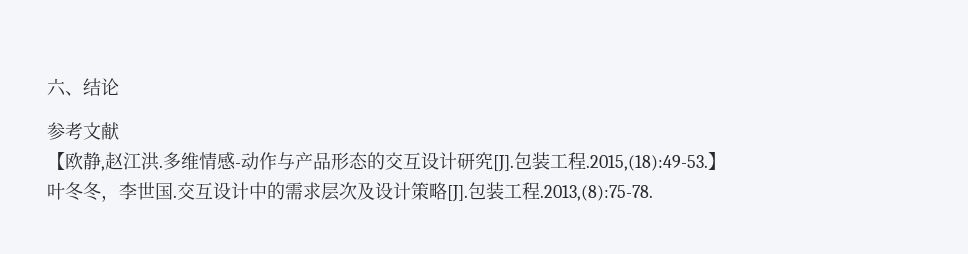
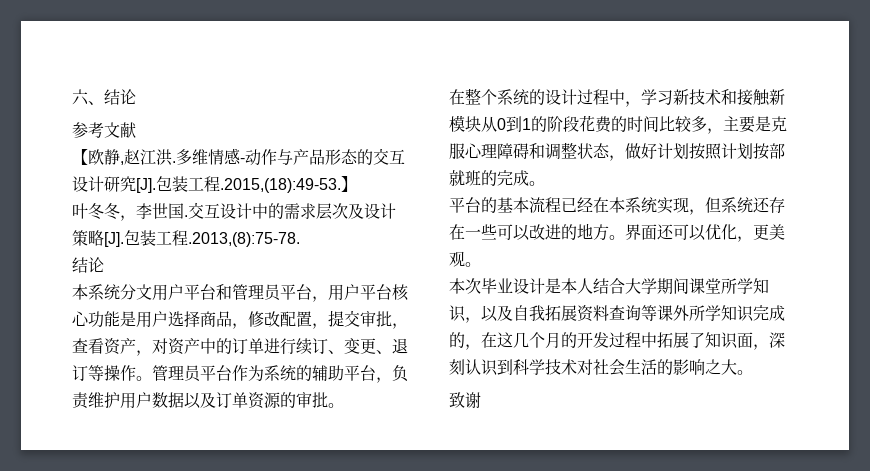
  交互设计中的需求层次及设计策略[J].包装工程.2013,(8):75-78.
+ 结论
+ 本系统分文用户平台和管理员平台，用户平台核心功能是用户选择商品，修改配置，提交审批，查看资产，对资产中的订单进行续订、变更、退订等操作。管理员平台作为系统的辅助平台，负责维护用户数据以及订单资源的审批。
+ 在整个系统的设计过程中，学习新技术和接触新模块从0到1的阶段花费的时间比较多，主要是克服心理障碍和调整状态，做好计划按照计划按部就班的完成。
+ 平台的基本流程已经在本系统实现，但系统还存在一些可以改进的地方。界面还可以优化，更美观。
+ 本次毕业设计是本人结合大学期间课堂所学知识，以及自我拓展资料查询等课外所学知识完成的，在这几个月的开发过程中拓展了知识面，深刻认识到科学技术对社会生活的影响之大。
+ 致谢

